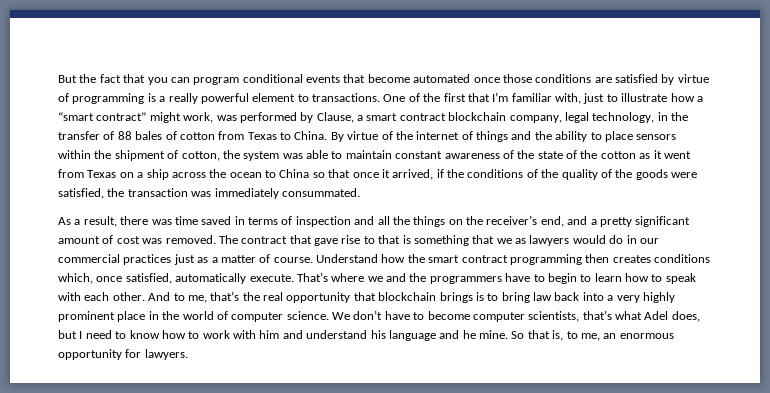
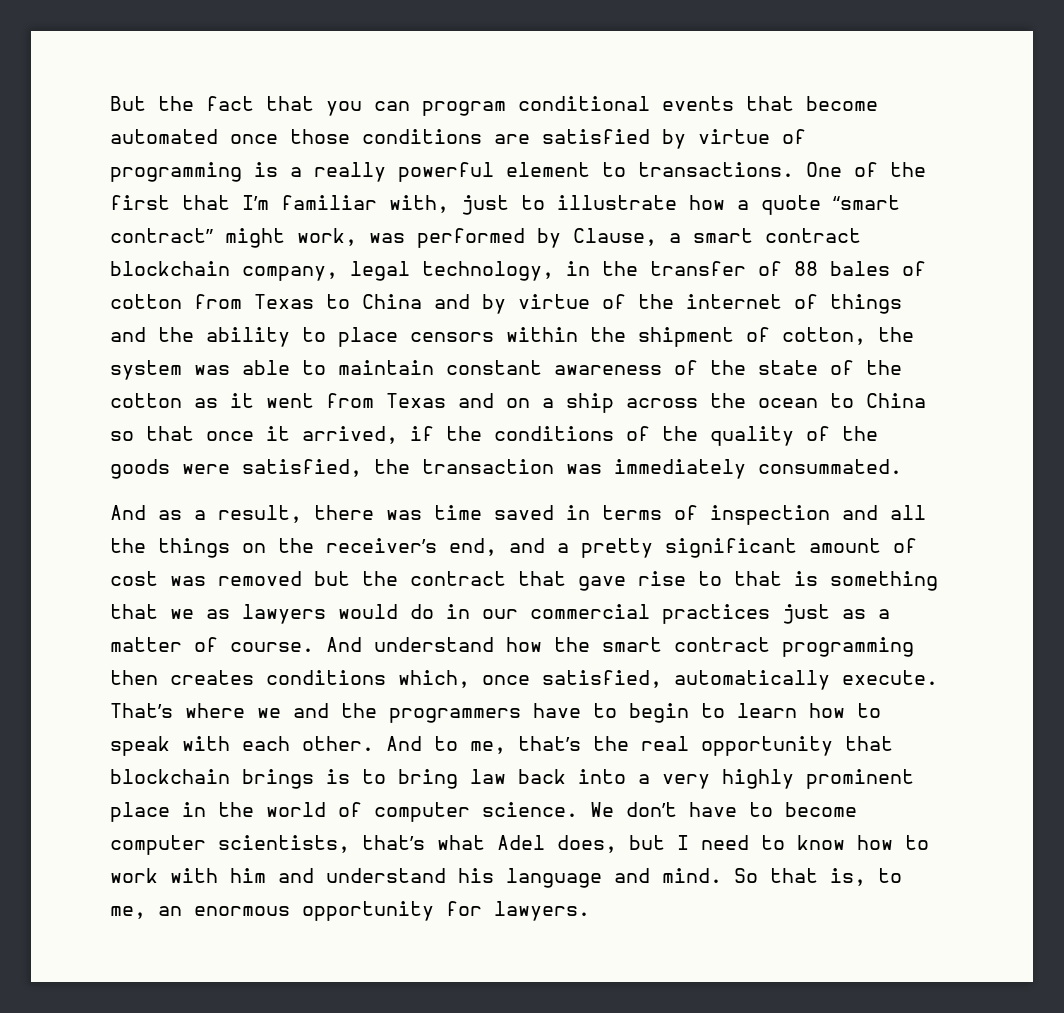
- One of the first that I’m familiar with, just to illustrate how a “smart contract” might work, was performed by Clause, a smart contract blockchain company, legal technology, in the transfer of 88 bales of cotton from Texas to China. By virtue of the internet of things and the ability to place sensors within the shipment of cotton, the system was able to maintain constant awareness of the state of the cotton as it went from Texas on a ship across the ocean to China so that once it arrived, if the conditions of the quality of the goods were satisfied, the transaction was immediately consummated.
+ One of the first that I’m familiar with, just to illustrate how a quote “smart contract” might work, was performed by Clause, a smart contract blockchain company, legal technology, in the transfer of 88 bales of cotton from Texas to China and by virtue of the internet of things and the ability to place censors within the shipment of cotton, the system was able to maintain constant awareness of the state of the cotton as it went from Texas and on a ship across the ocean to China so that once it arrived, if the conditions of the quality of the goods were satisfied, the transaction was immediately consummated.
- As a result, there was time saved in terms of inspection and all the things on the receiver’s end, and a pretty significant amount of cost was removed. The contract that gave rise to that is something that we as lawyers would do in our commercial practices just as a matter of course.
+ And as a result, there was time saved in terms of inspection and all the things on the receiver’s end, and a pretty significant amount of cost was removed but the contract that gave rise to that is something that we as lawyers would do in our commercial practices just as a matter of course.
- Understand how the smart contract programming then creates conditions which, once satisfied, automatically execute.
+ And understand how the smart contract programming then creates conditions which, once satisfied, automatically execute.
- We don’t have to become computer scientists, that’s what Adel does, but I need to know how to work with him and understand his language and he mine.
+ We don’t have to become computer scientists, that’s what Adel does, but I need to know how to work with him and understand his language and mind.

